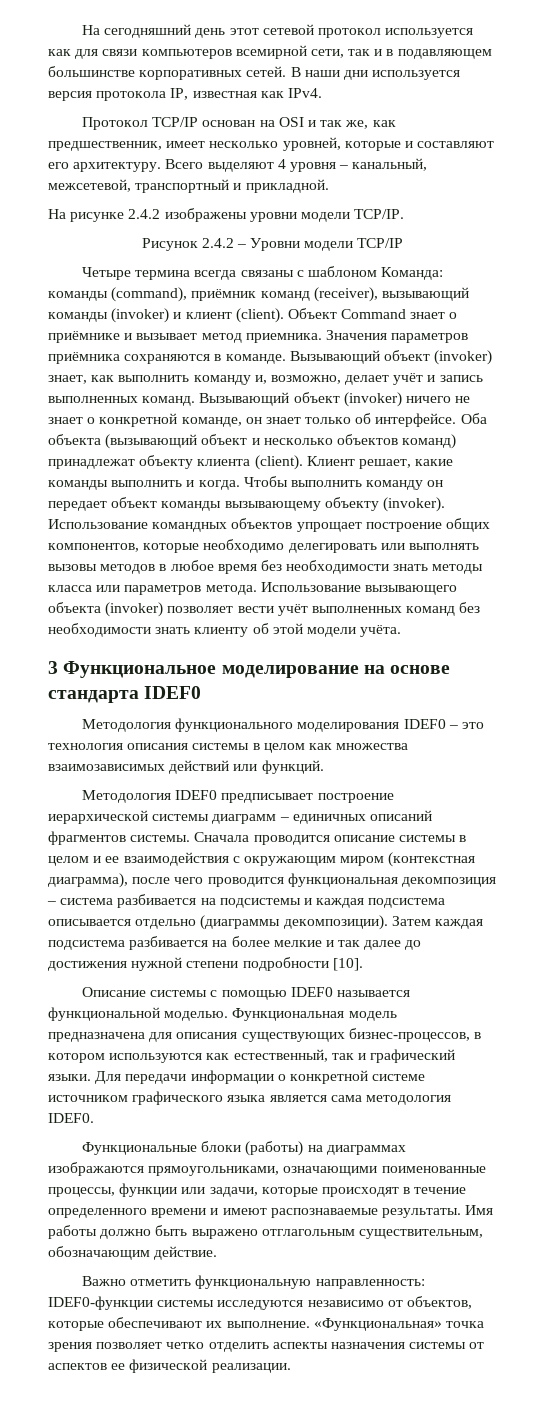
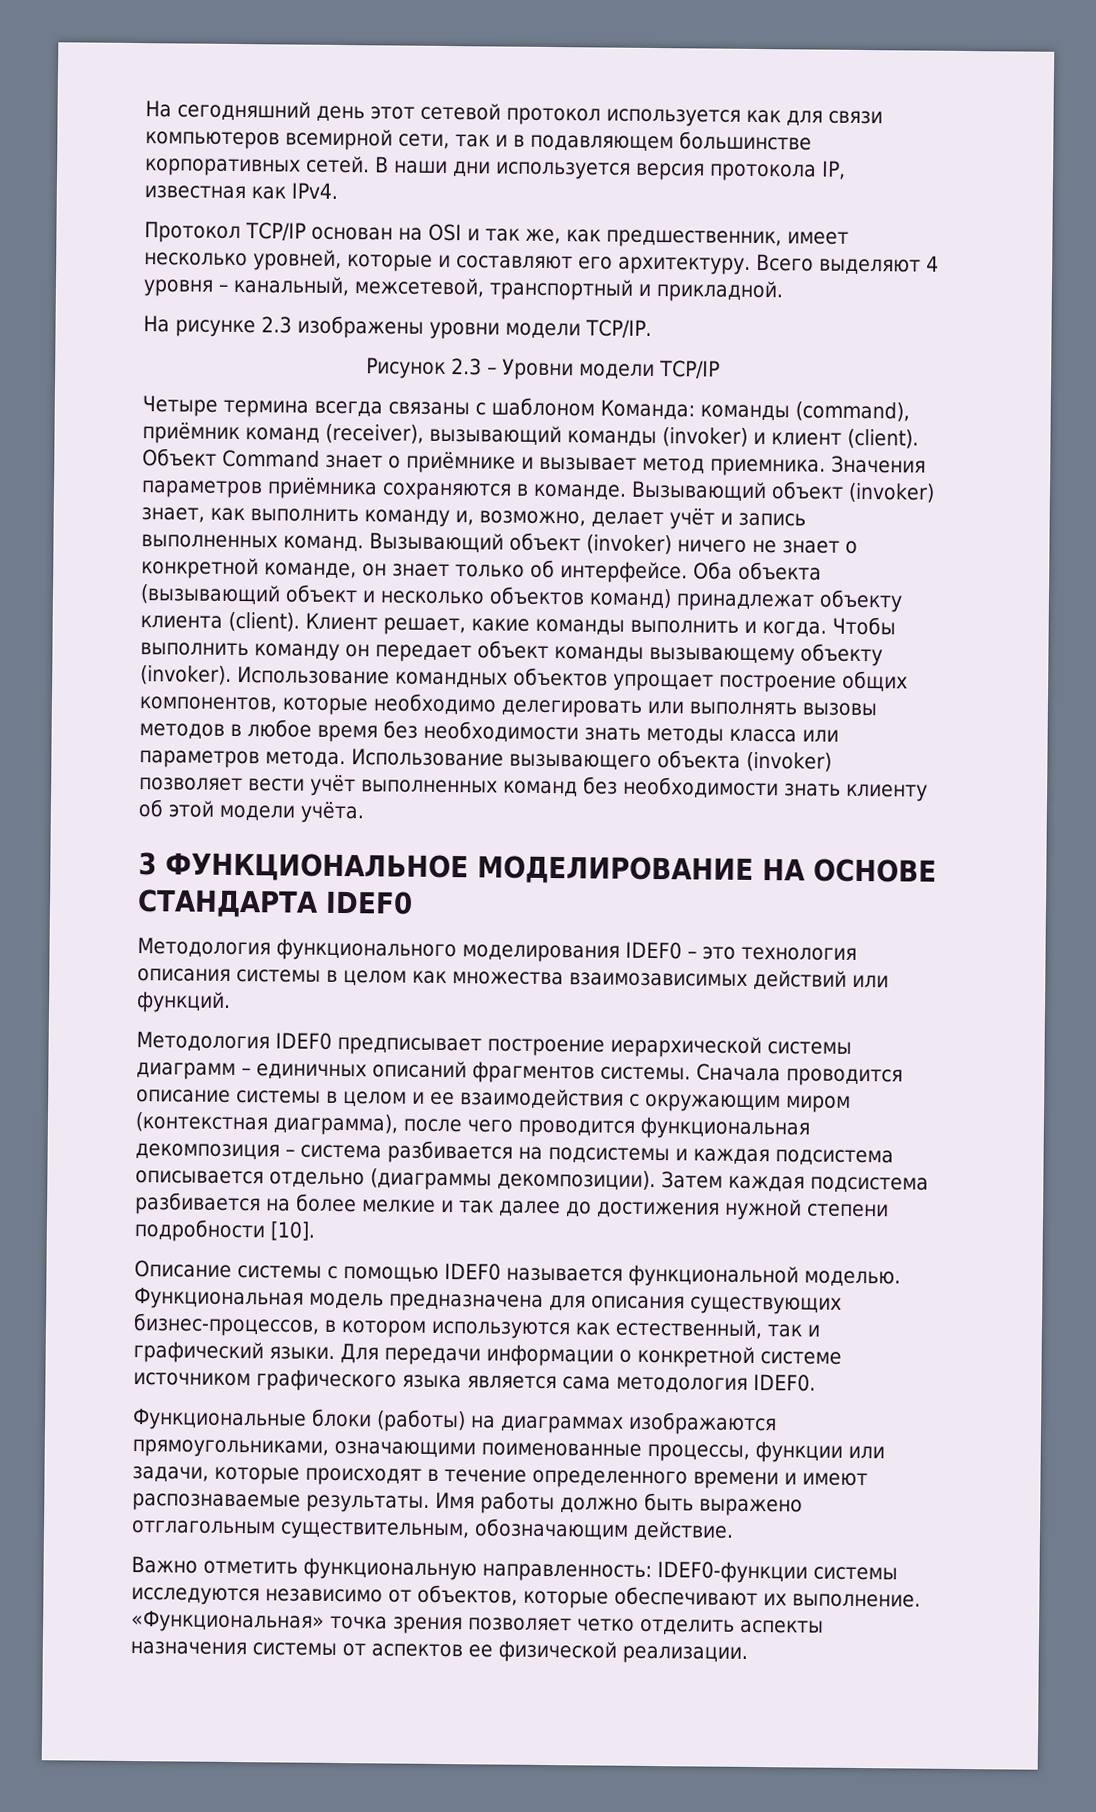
- На рисунке 2.4.2 изображены уровни модели TCP/IP.
+ На рисунке 2.3 изображены уровни модели TCP/IP.
- Рисунок 2.4.2 – Уровни модели TCP/IP
+ Рисунок 2.3 – Уровни модели TCP/IP
- 3 Функциональное моделирование на основе стандарта IDEF0
+ 3 ФУНКЦИОНАЛЬНОЕ МОДЕЛИРОВАНИЕ НА ОСНОВЕ СТАНДАРТА IDEF0

